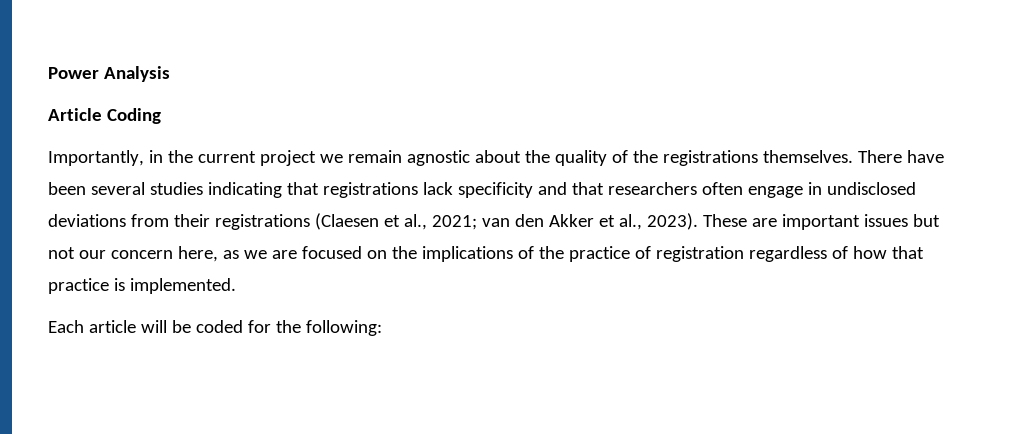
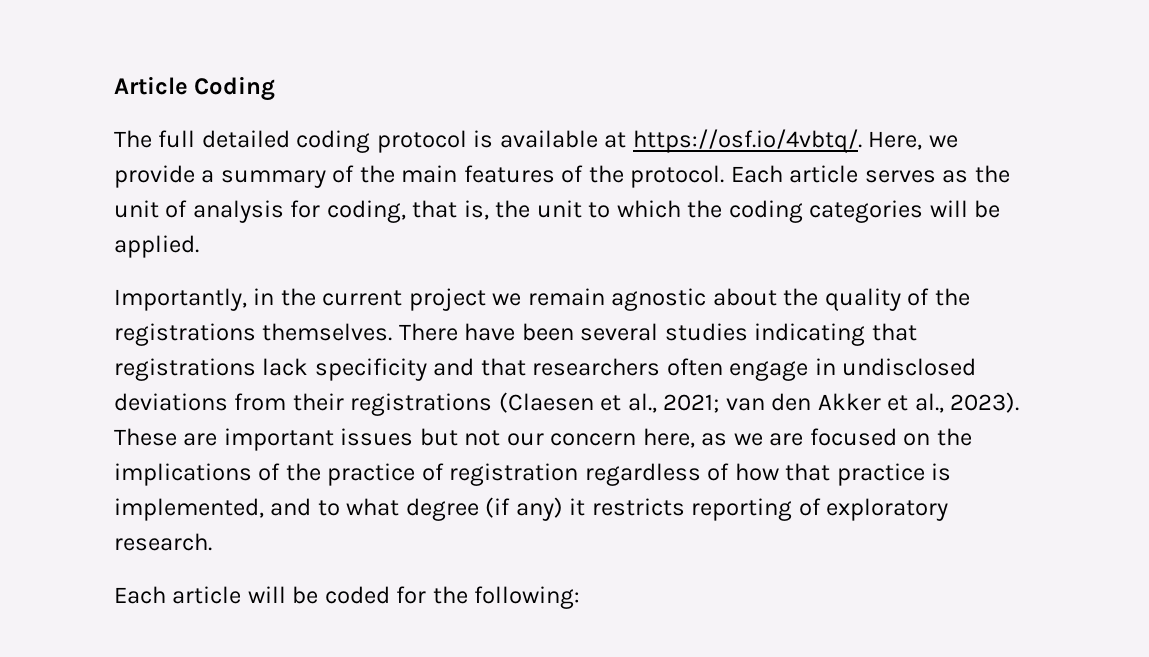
- Power Analysis
+ The full detailed coding protocol is available at https://osf.io/4vbtq/. Here, we provide a summary of the main features of the protocol. Each article serves as the unit of analysis for coding, that is, the unit to which the coding categories will be applied.
- These are important issues but not our concern here, as we are focused on the implications of the practice of registration regardless of how that practice is implemented.
+ These are important issues but not our concern here, as we are focused on the implications of the practice of registration regardless of how that practice is implemented, and to what degree (if any) it restricts reporting of exploratory research.

